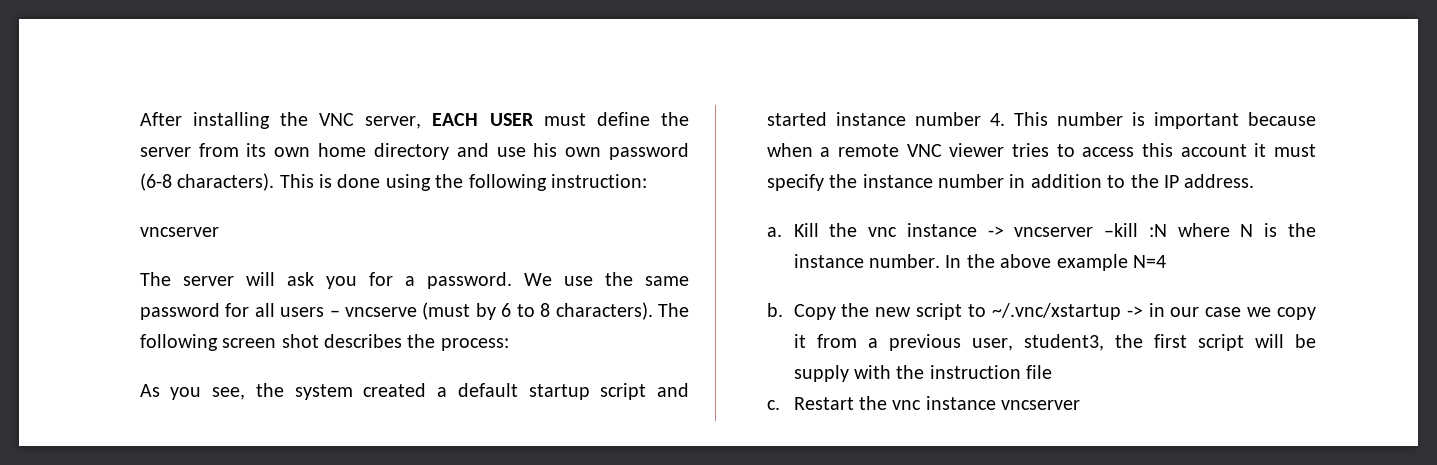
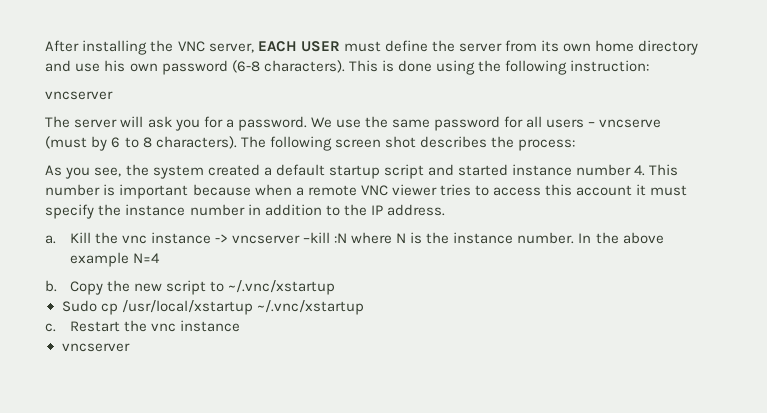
- Copy the new script to ~/.vnc/xstartup -> in our case we copy it from a previous user, student3, the first script will be supply with the instruction file
+ Copy the new script to ~/.vnc/xstartup
+ Sudo cp /usr/local/xstartup ~/.vnc/xstartup
- Restart the vnc instance vncserver
+ Restart the vnc instance
+ vncserver

